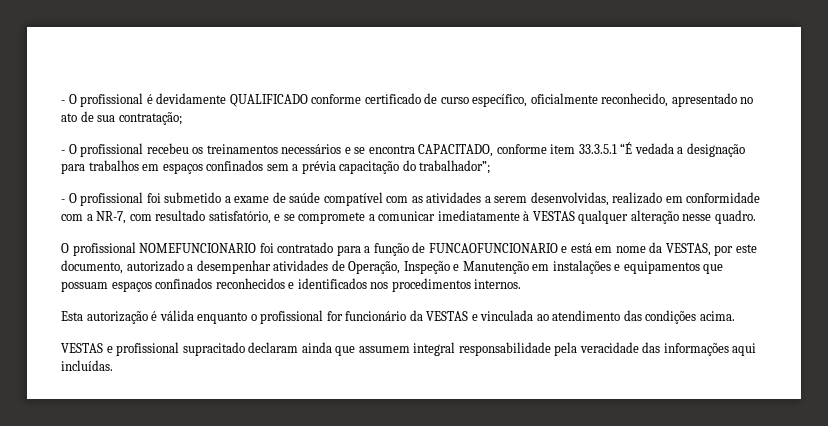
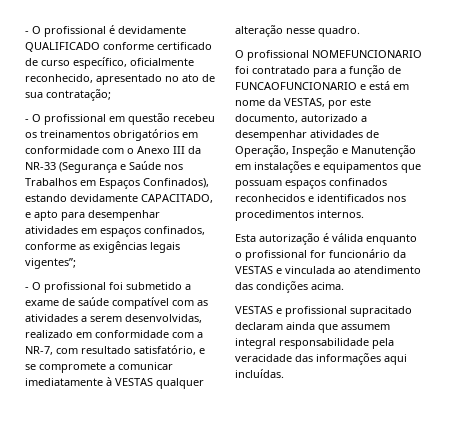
- - O profissional recebeu os treinamentos necessários e se encontra CAPACITADO, conforme item 33.3.5.1 “É vedada a designação para trabalhos em espaços confinados sem a prévia capacitação do trabalhador”;
+ - O profissional em questão recebeu os treinamentos obrigatórios em conformidade com o Anexo III da NR-33 (Segurança e Saúde nos Trabalhos em Espaços Confinados), estando devidamente CAPACITADO, e apto para desempenhar atividades em espaços confinados, conforme as exigências legais vigentes”;

